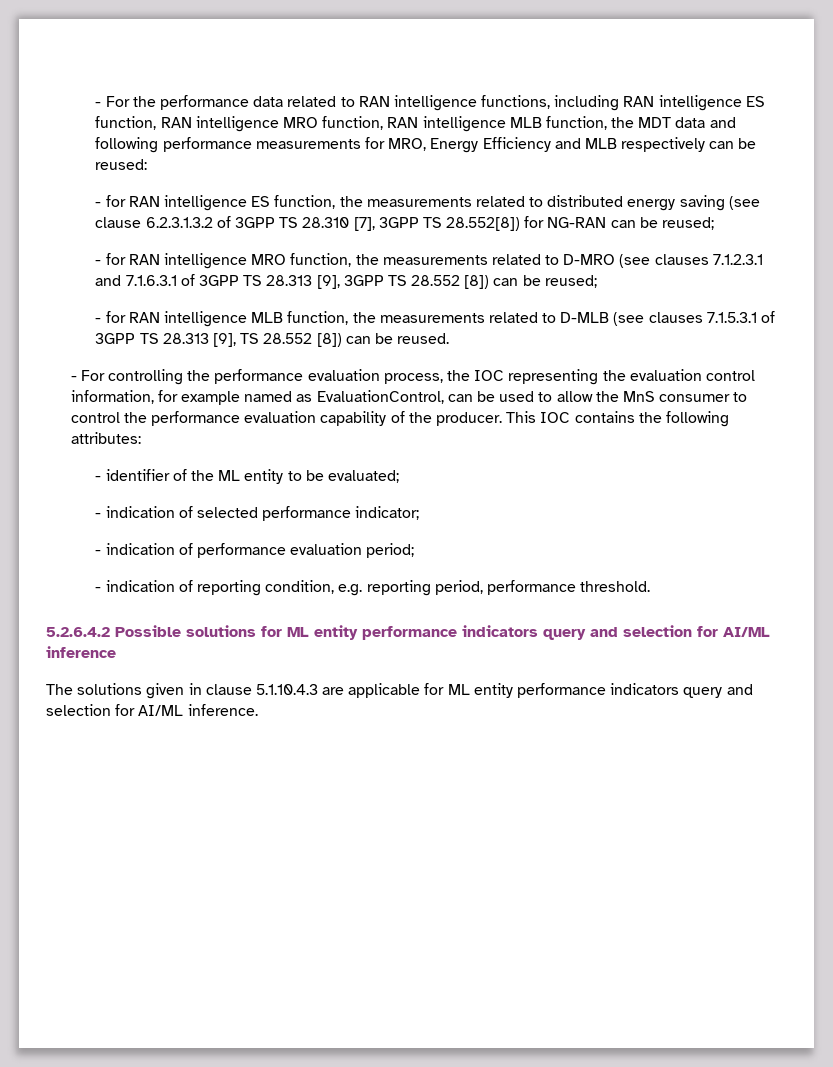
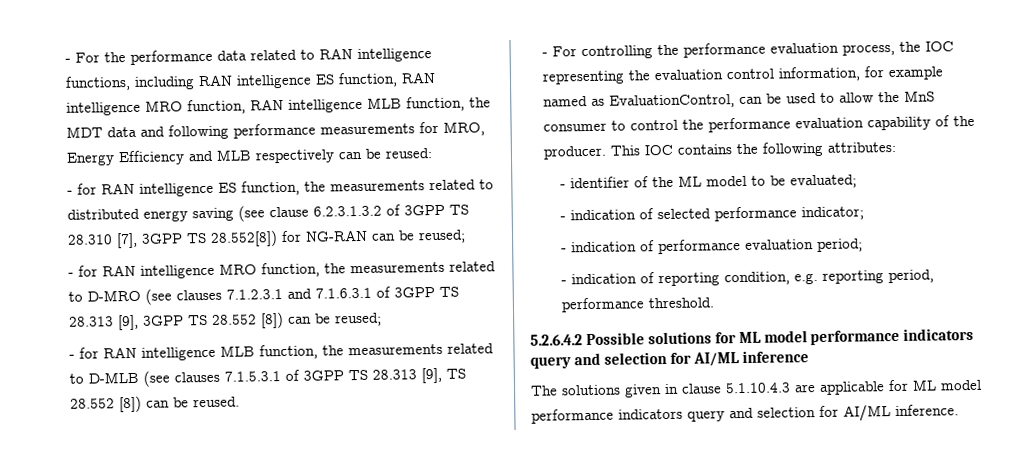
- - identifier of the ML entity to be evaluated;
+ - identifier of the ML model to be evaluated;
- 5.2.6.4.2 Possible solutions for ML entity performance indicators query and selection for AI/ML inference
+ 5.2.6.4.2 Possible solutions for ML model performance indicators query and selection for AI/ML inference
- The solutions given in clause 5.1.10.4.3 are applicable for ML entity performance indicators query and selection for AI/ML inference.
+ The solutions given in clause 5.1.10.4.3 are applicable for ML model performance indicators query and selection for AI/ML inference.

